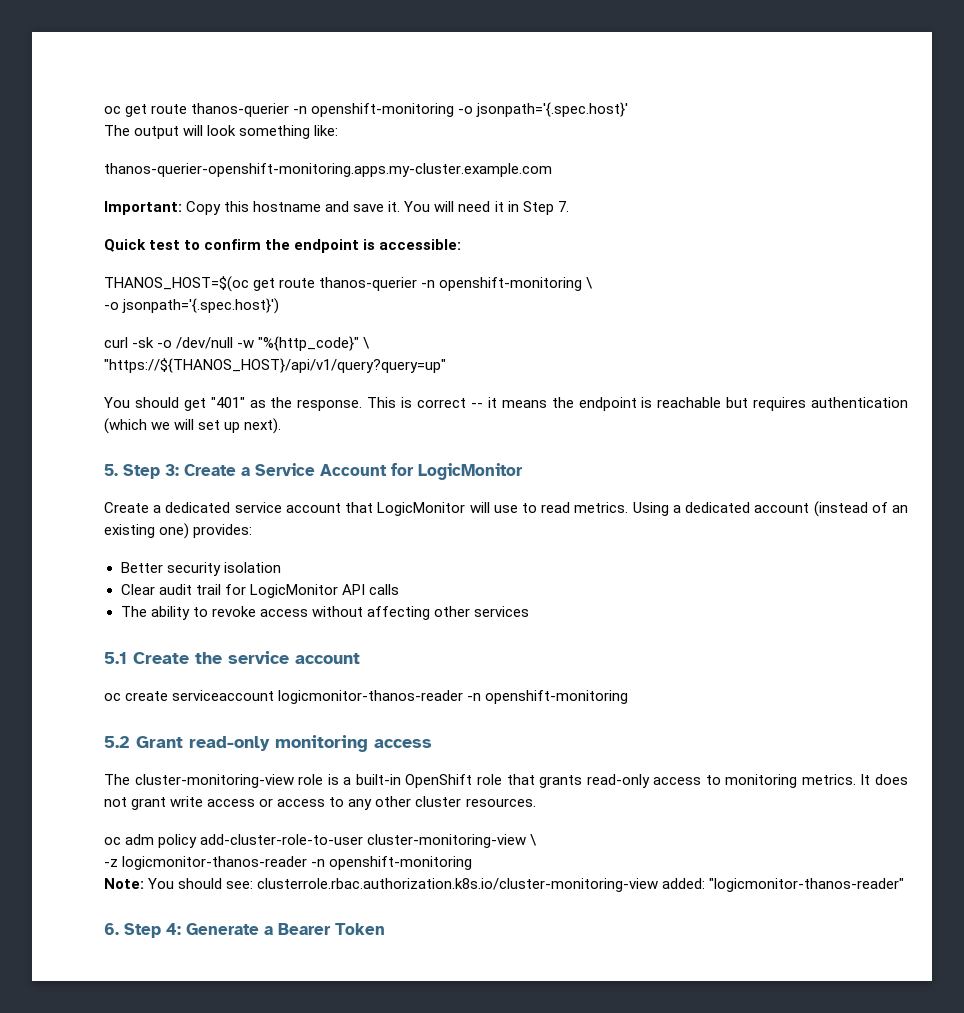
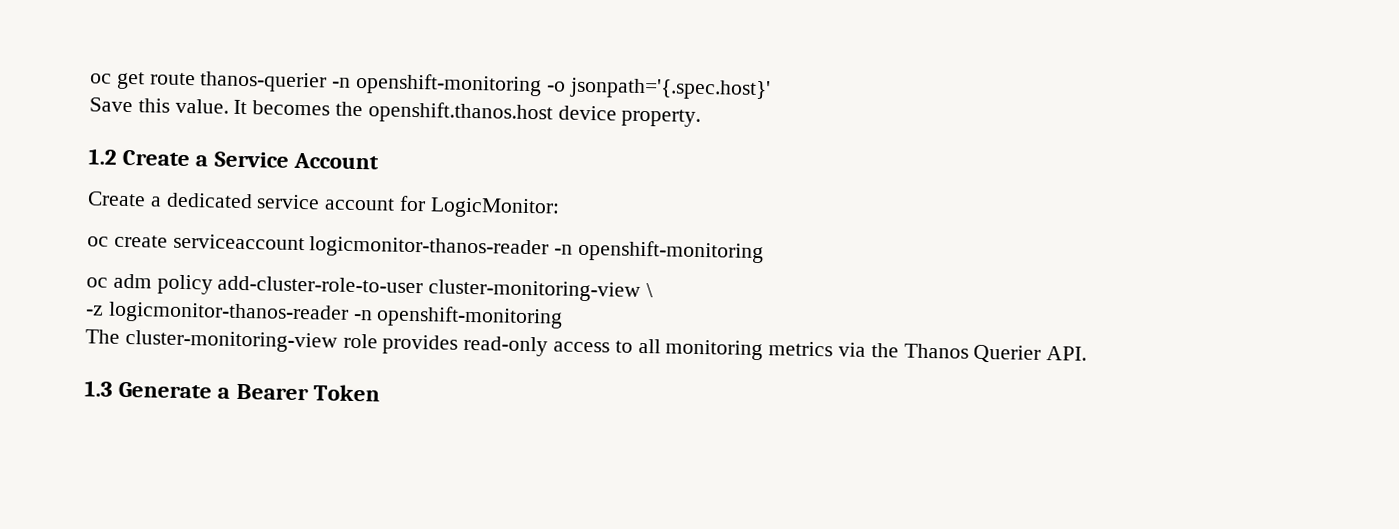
- The output will look something like:
- thanos-querier-openshift-monitoring.apps.my-cluster.example.com
- Important: Copy this hostname and save it. You will need it in Step 7.
- Quick test to confirm the endpoint is accessible:
- THANOS_HOST=$(oc get route thanos-querier -n openshift-monitoring \
- -o jsonpath='{.spec.host}')
- curl -sk -o /dev/null -w "%{http_code}" \
- "https://${THANOS_HOST}/api/v1/query?query=up"
- You should get "401" as the response. This is correct -- it means the endpoint is reachable but requires authentication (which we will set up next).
- 5. Step 3: Create a Service Account for LogicMonitor
+ Save this value. It becomes the openshift.thanos.host device property.
+ 1.2 Create a Service Account
- Create a dedicated service account that LogicMonitor will use to read metrics. Using a dedicated account (instead of an existing one) provides:
- Better security isolation
- Clear audit trail for LogicMonitor API calls
- The ability to revoke access without affecting other services
- 5.1 Create the service account
+ Create a dedicated service account for LogicMonitor:
- 5.2 Grant read-only monitoring access
- The cluster-monitoring-view role is a built-in OpenShift role that grants read-only access to monitoring metrics. It does not grant write access or access to any other cluster resources.
- Note: You should see: clusterrole.rbac.authorization.k8s.io/cluster-monitoring-view added: "logicmonitor-thanos-reader"
- 6. Step 4: Generate a Bearer Token
+ The cluster-monitoring-view role provides read-only access to all monitoring metrics via the Thanos Querier API.
+ 1.3 Generate a Bearer Token

